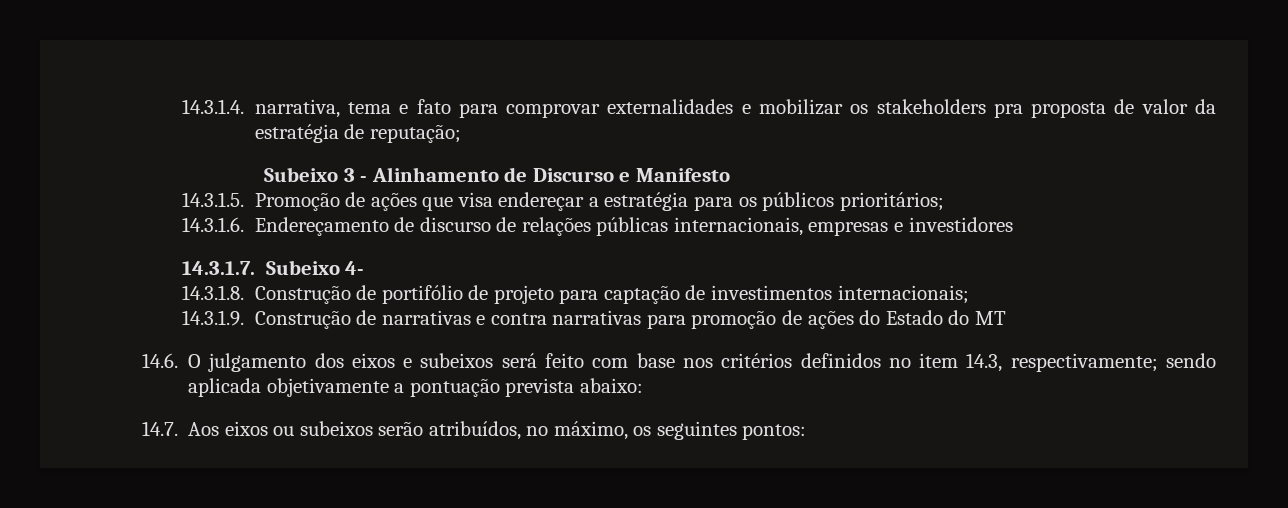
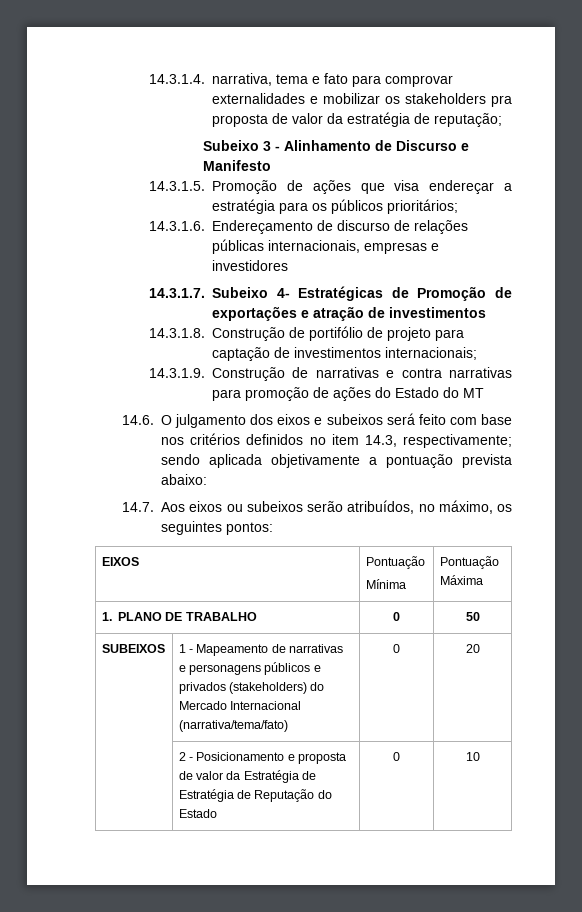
- 14.3.1.7. Subeixo 4-
+ 14.3.1.7. Subeixo 4- Estratégicas de Promoção de exportações e atração de investimentos
+ EIXOS | Pontuação
+ Mínima | Pontuação Máxima
+ 1. PLANO DE TRABALHO | 0 | 50
+ SUBEIXOS | 1 - Mapeamento de narrativas e personagens públicos e privados (stakeholders) do Mercado Internacional (narrativa/tema/fato) | 0 | 20
+ | 2 - Posicionamento e proposta de valor da Estratégia de Estratégia de Reputação do Estado | 0 | 10

